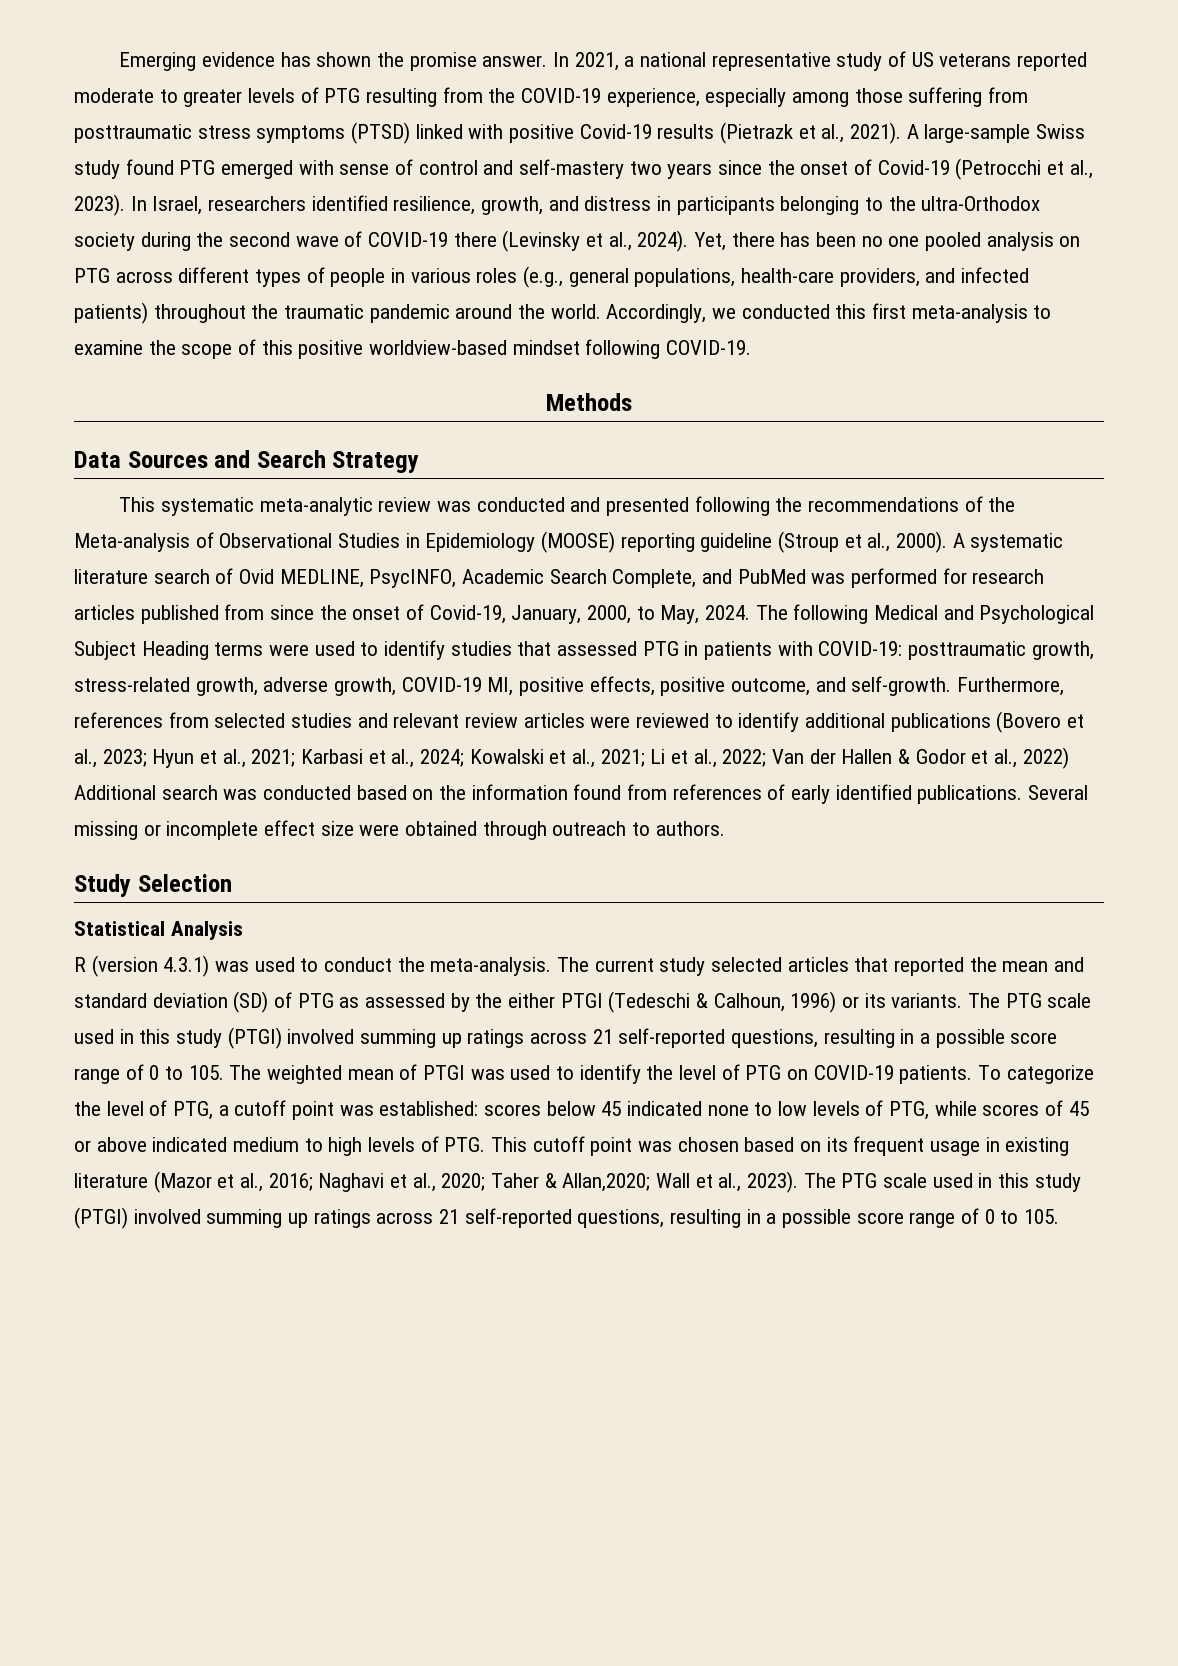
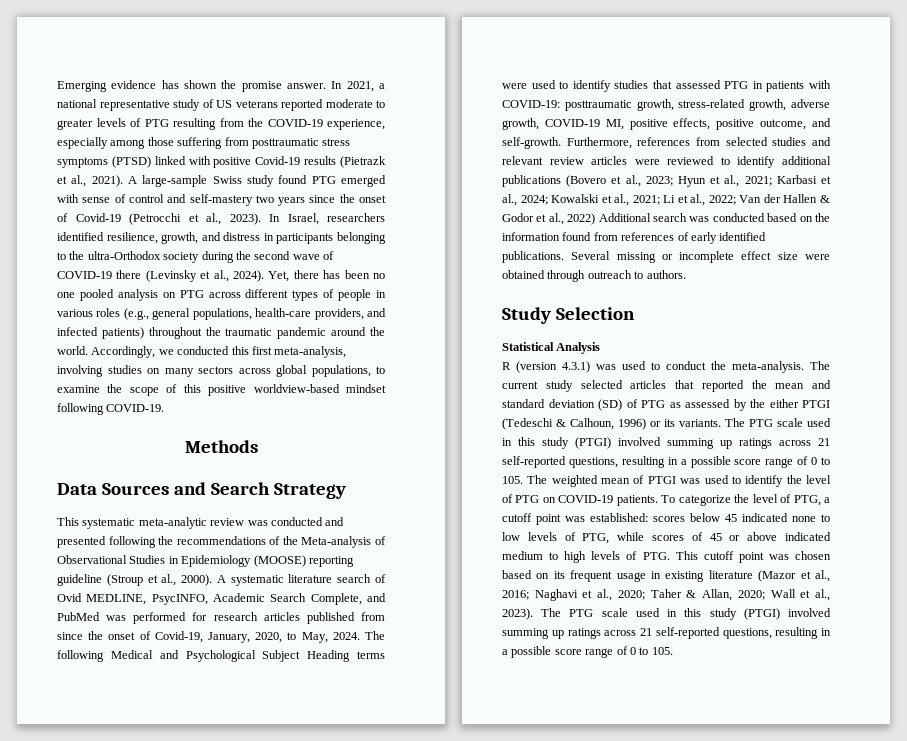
- Accordingly, we conducted this first meta-analysis to examine the scope of this positive worldview-based mindset following COVID-19.
+ Accordingly, we conducted this first meta-analysis, involving studies on many sectors across global populations, to examine the scope of this positive worldview-based mindset following COVID-19.
- A systematic literature search of Ovid MEDLINE, PsycINFO, Academic Search Complete, and PubMed was performed for research articles published from since the onset of Covid-19, January, 2000, to May, 2024.
+ A systematic literature search of Ovid MEDLINE, PsycINFO, Academic Search Complete, and PubMed was performed for research articles published from since the onset of Covid-19, January, 2020, to May, 2024.
- Taher & Allan,2020;
+ Taher & Allan, 2020;

